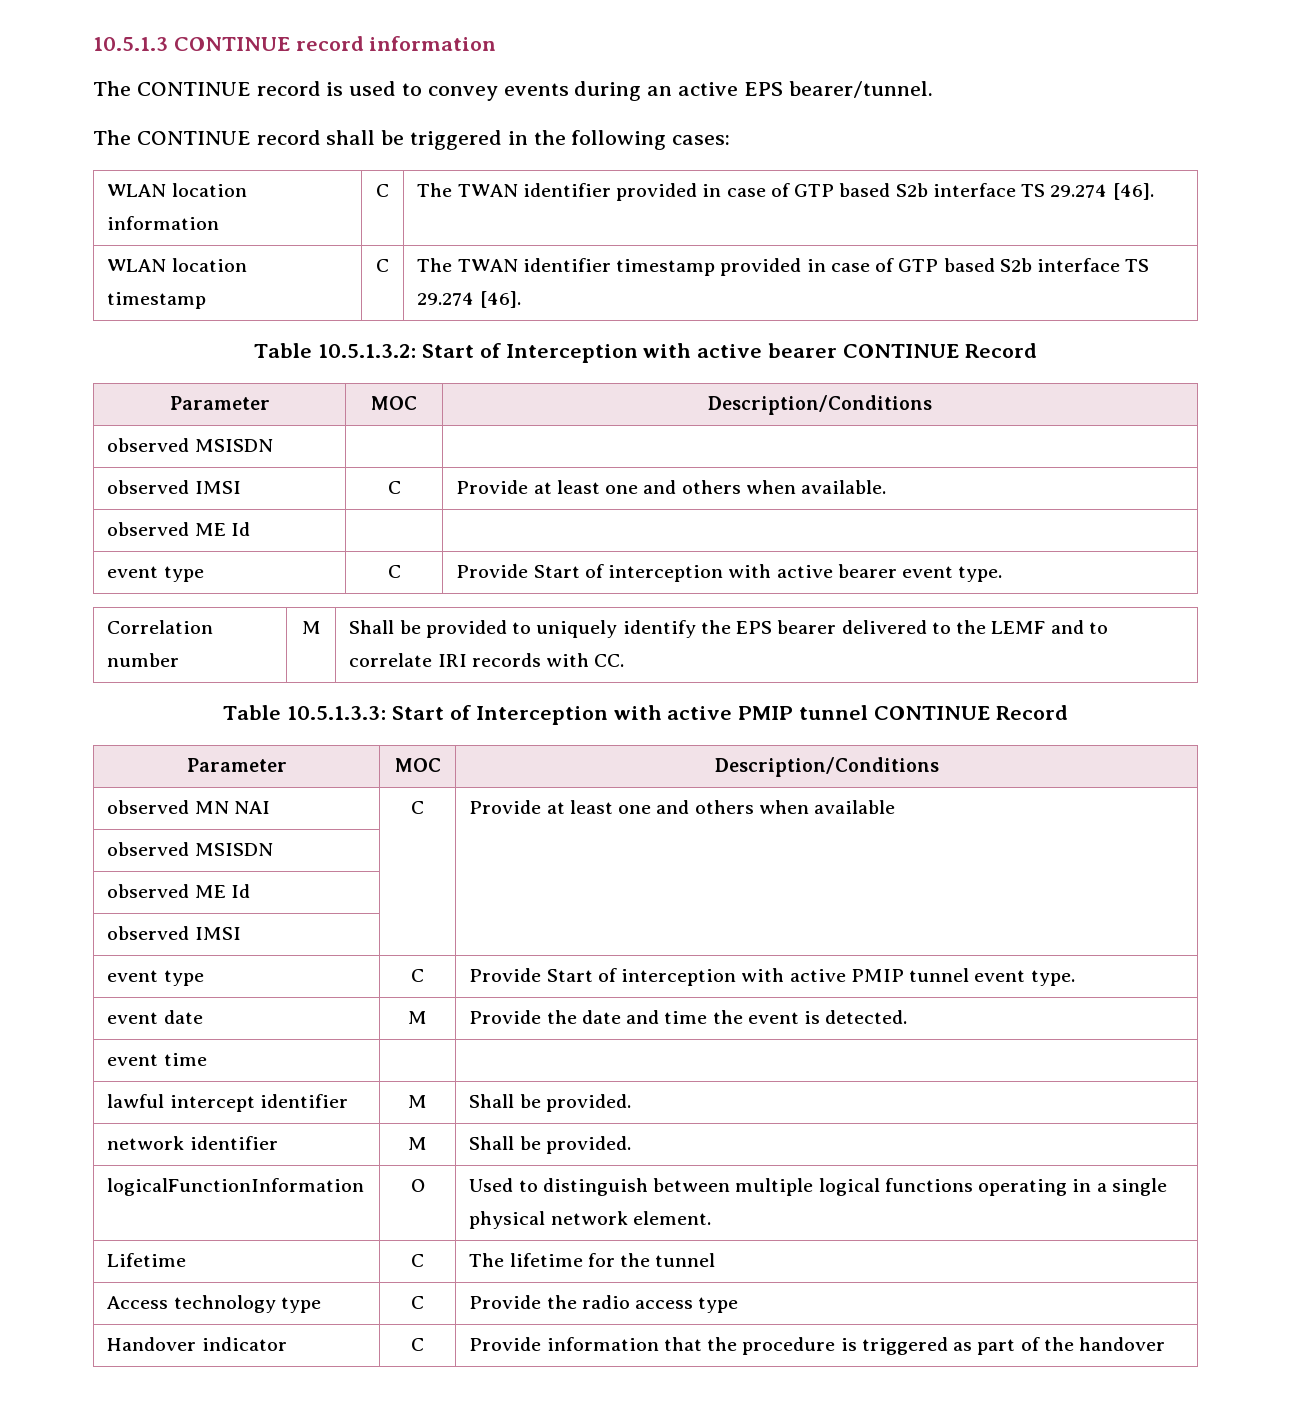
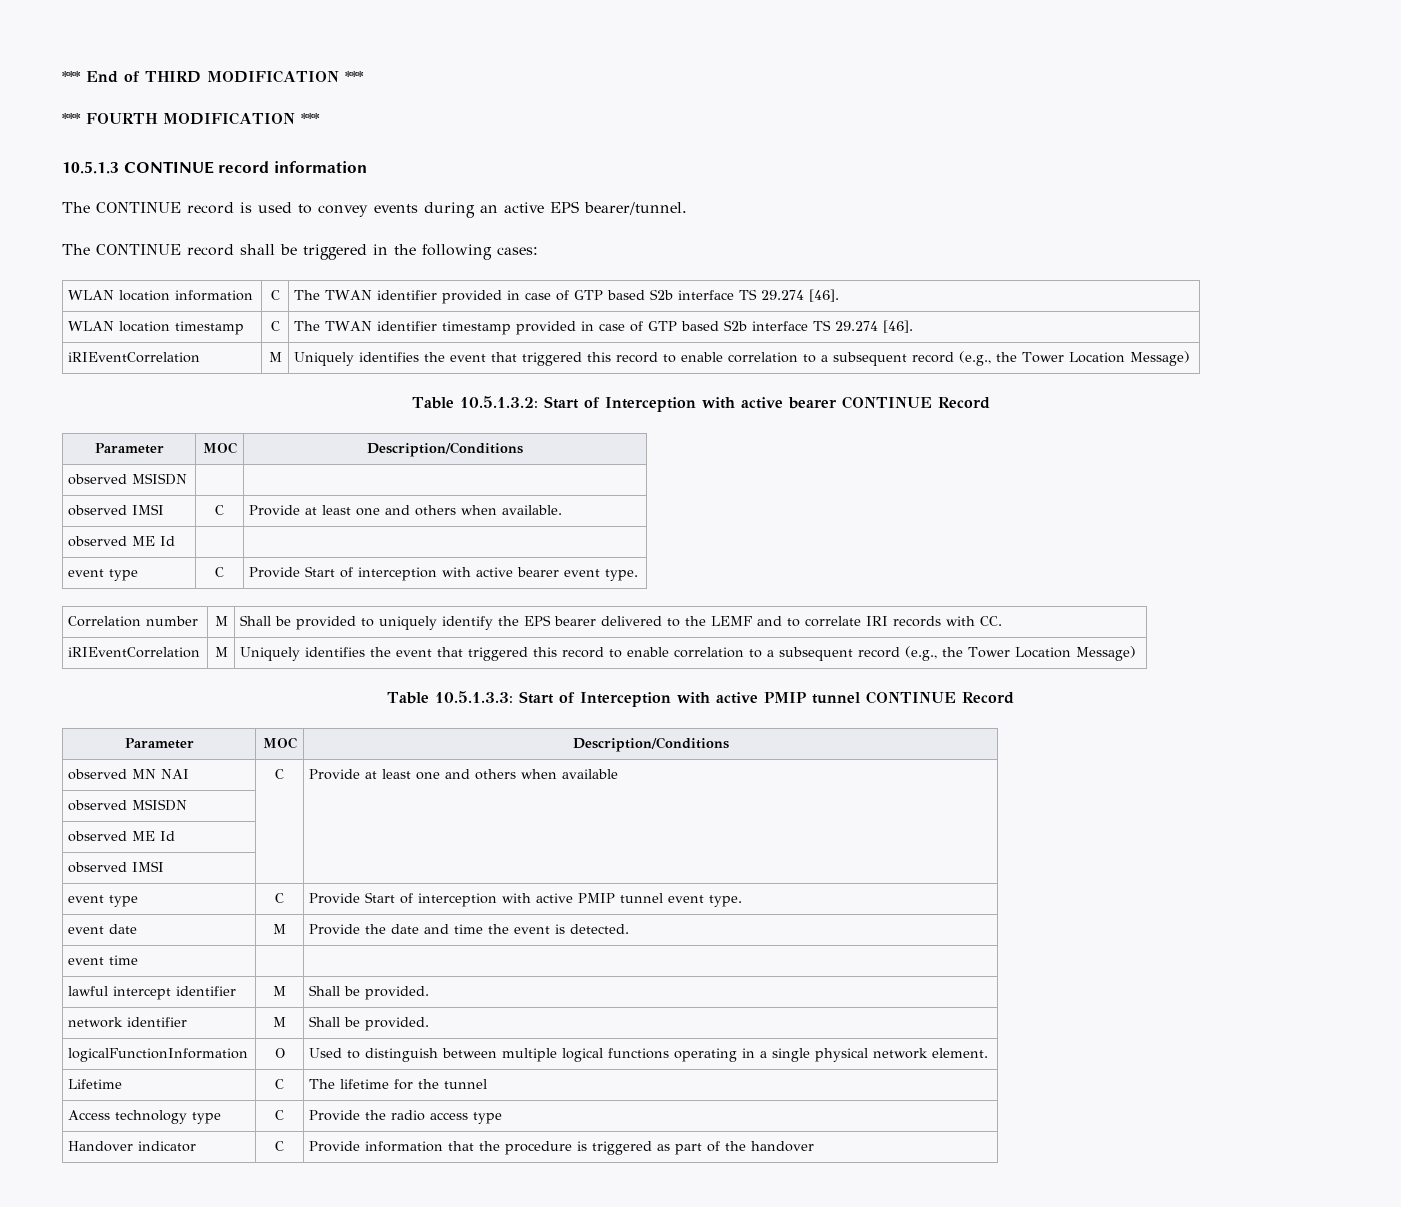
+ *** End of THIRD MODIFICATION ***
+ *** FOURTH MODIFICATION ***
  WLAN location timestamp | C | The TWAN identifier timestamp provided in case of GTP based S2b interface TS 29.274 [46].
+ iRIEventCorrelation | M | Uniquely identifies the event that triggered this record to enable correlation to a subsequent record (e.g., the Tower Location Message)
  Correlation number | M | Shall be provided to uniquely identify the EPS bearer delivered to the LEMF and to correlate IRI records with CC.
+ iRIEventCorrelation | M | Uniquely identifies the event that triggered this record to enable correlation to a subsequent record (e.g., the Tower Location Message)

